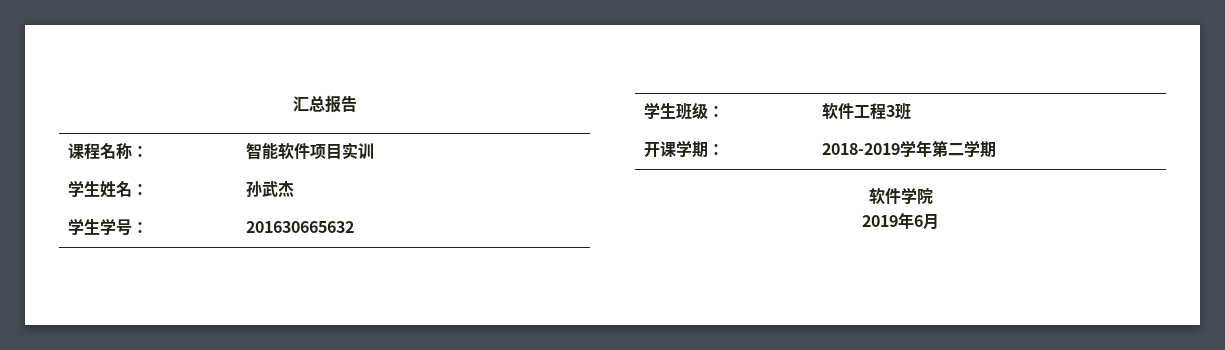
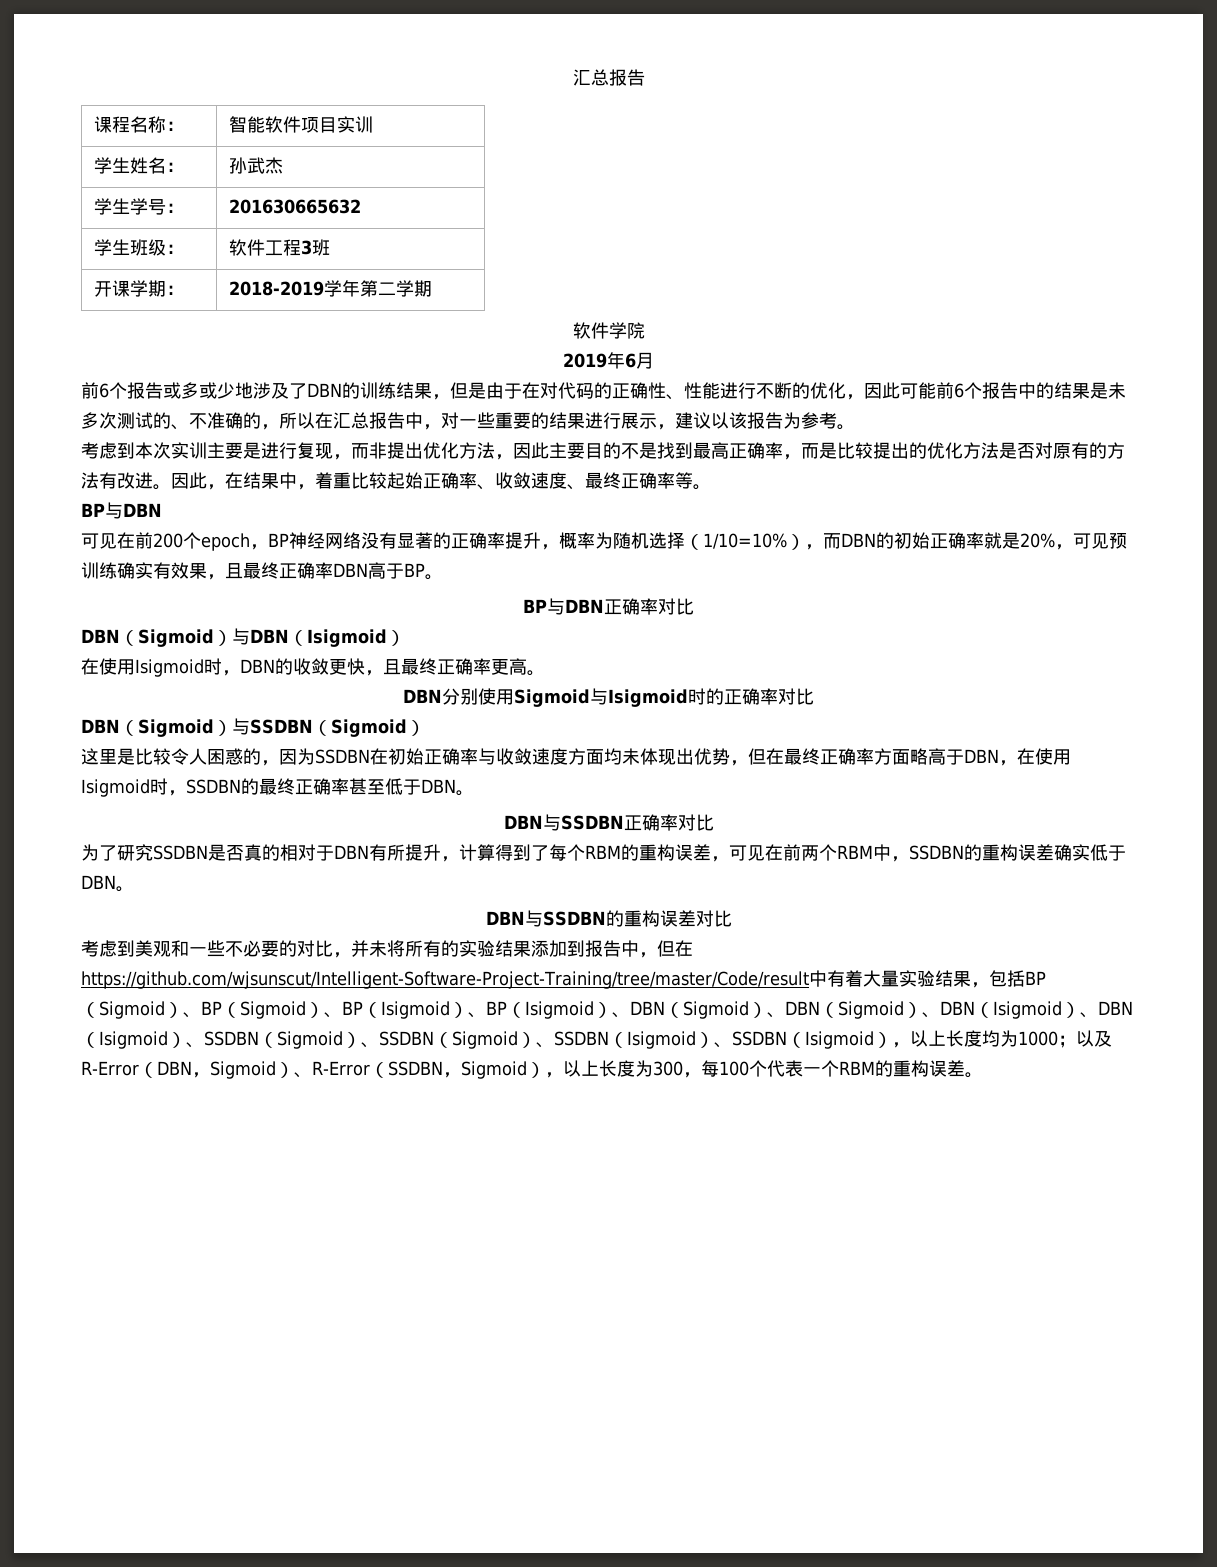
+ 前6个报告或多或少地涉及了DBN的训练结果，但是由于在对代码的正确性、性能进行不断的优化，因此可能前6个报告中的结果是未多次测试的、不准确的，所以在汇总报告中，对一些重要的结果进行展示，建议以该报告为参考。
+ 考虑到本次实训主要是进行复现，而非提出优化方法，因此主要目的不是找到最高正确率，而是比较提出的优化方法是否对原有的方法有改进。因此，在结果中，着重比较起始正确率、收敛速度、最终正确率等。
+ BP与DBN
+ 可见在前200个epoch，BP神经网络没有显著的正确率提升，概率为随机选择（1/10=10%），而DBN的初始正确率就是20%，可见预训练确实有效果，且最终正确率DBN高于BP。
+ BP与DBN正确率对比
+ DBN（Sigmoid）与DBN（Isigmoid）
+ 在使用Isigmoid时，DBN的收敛更快，且最终正确率更高。
+ DBN分别使用Sigmoid与Isigmoid时的正确率对比
+ DBN（Sigmoid）与SSDBN（Sigmoid）
+ 这里是比较令人困惑的，因为SSDBN在初始正确率与收敛速度方面均未体现出优势，但在最终正确率方面略高于DBN，在使用Isigmoid时，SSDBN的最终正确率甚至低于DBN。
+ DBN与SSDBN正确率对比
+ 为了研究SSDBN是否真的相对于DBN有所提升，计算得到了每个RBM的重构误差，可见在前两个RBM中，SSDBN的重构误差确实低于DBN。
+ DBN与SSDBN的重构误差对比
+ 考虑到美观和一些不必要的对比，并未将所有的实验结果添加到报告中，但在https://github.com/wjsunscut/Intelligent-Software-Project-Training/tree/master/Code/result中有着大量实验结果，包括BP（Sigmoid）、BP（Sigmoid）、BP（Isigmoid）、BP（Isigmoid）、DBN（Sigmoid）、DBN（Sigmoid）、DBN（Isigmoid）、DBN（Isigmoid）、SSDBN（Sigmoid）、SSDBN（Sigmoid）、SSDBN（Isigmoid）、SSDBN（Isigmoid），以上长度均为1000；以及R-Error（DBN，Sigmoid）、R-Error（SSDBN，Sigmoid），以上长度为300，每100个代表一个RBM的重构误差。

